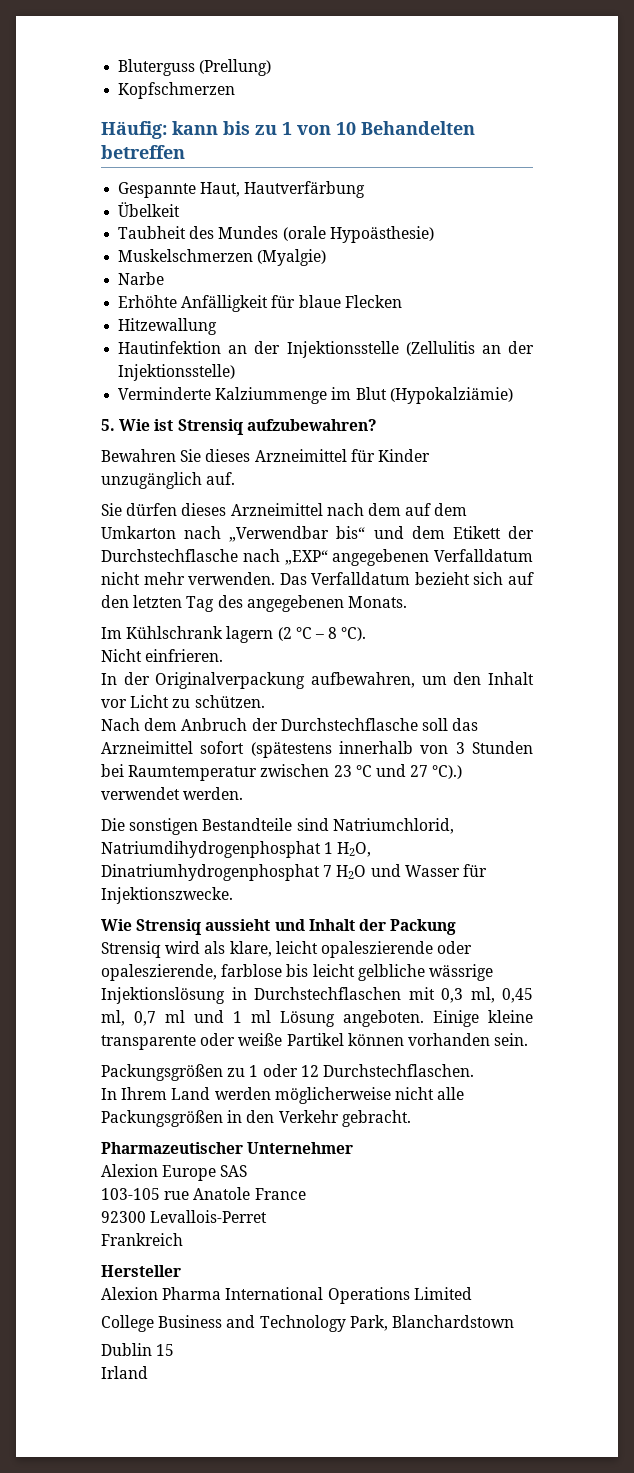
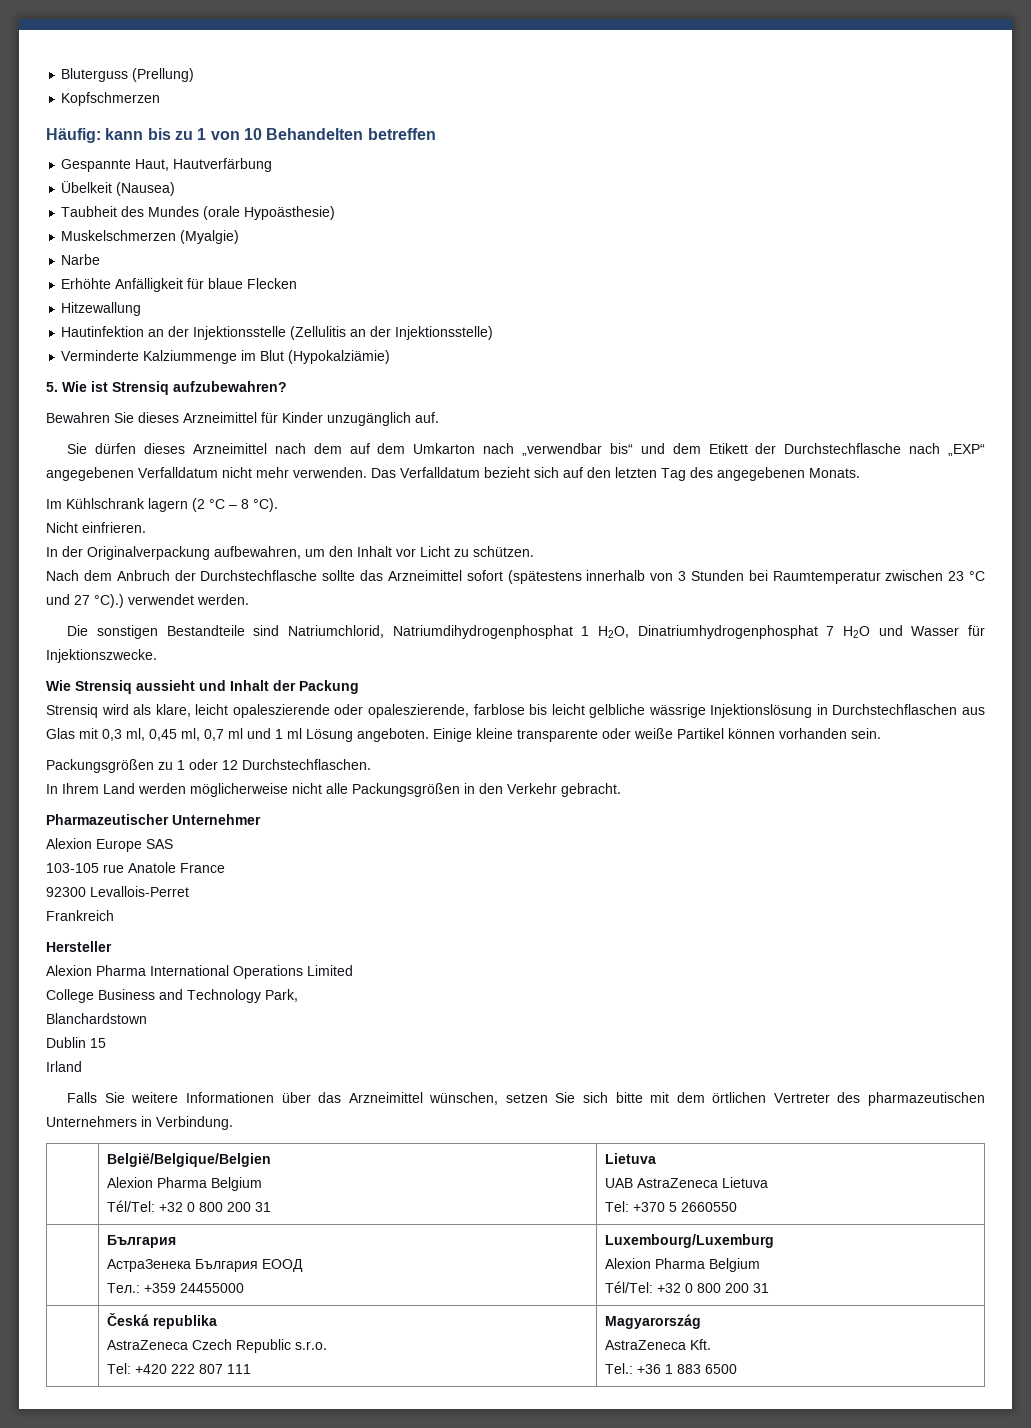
- Übelkeit
+ Übelkeit (Nausea)
- Sie dürfen dieses Arzneimittel nach dem auf dem Umkarton nach „Verwendbar bis“ und dem Etikett der Durchstechflasche nach „EXP“ angegebenen Verfalldatum nicht mehr verwenden.
+ Sie dürfen dieses Arzneimittel nach dem auf dem Umkarton nach „verwendbar bis“ und dem Etikett der Durchstechflasche nach „EXP“ angegebenen Verfalldatum nicht mehr verwenden.
- Nach dem Anbruch der Durchstechflasche soll das Arzneimittel sofort (spätestens innerhalb von 3 Stunden bei Raumtemperatur zwischen 23 °C und 27 °C).) verwendet werden.
+ Nach dem Anbruch der Durchstechflasche sollte das Arzneimittel sofort (spätestens innerhalb von 3 Stunden bei Raumtemperatur zwischen 23 °C und 27 °C).) verwendet werden.
- Strensiq wird als klare, leicht opaleszierende oder opaleszierende, farblose bis leicht gelbliche wässrige Injektionslösung in Durchstechflaschen mit 0,3 ml, 0,45 ml, 0,7 ml und 1 ml Lösung angeboten.
+ Strensiq wird als klare, leicht opaleszierende oder opaleszierende, farblose bis leicht gelbliche wässrige Injektionslösung in Durchstechflaschen aus Glas mit 0,3 ml, 0,45 ml, 0,7 ml und 1 ml Lösung angeboten.
- College Business and Technology Park, Blanchardstown
+ College Business and Technology Park,
+ Blanchardstown
+ Falls Sie weitere Informationen über das Arzneimittel wünschen, setzen Sie sich bitte mit dem örtlichen Vertreter des pharmazeutischen Unternehmers in Verbindung.
+ | België/Belgique/Belgien
+ Alexion Pharma Belgium
+ Tél/Tel: +32 0 800 200 31 | Lietuva
+ UAB AstraZeneca Lietuva
+ Tel: +370 5 2660550
+ | България
+ АстраЗенека България ЕООД
+ Teл.: +359 24455000 | Luxembourg/Luxemburg
+ Alexion Pharma Belgium
+ Tél/Tel: +32 0 800 200 31
+ | Česká republika
+ AstraZeneca Czech Republic s.r.o.
+ Tel: +420 222 807 111 | Magyarország
+ AstraZeneca Kft.
+ Tel.: +36 1 883 6500

